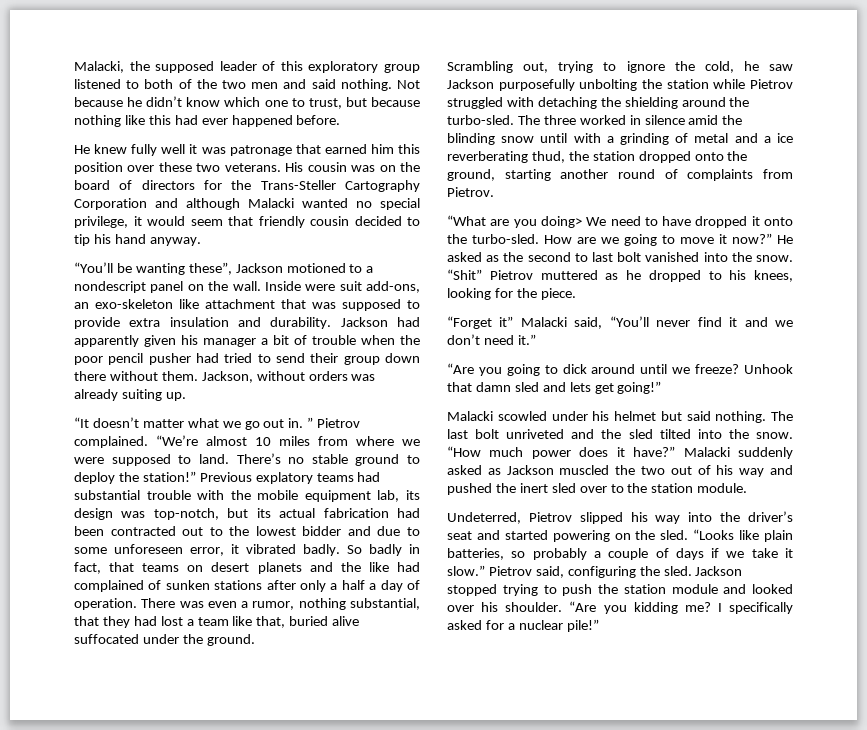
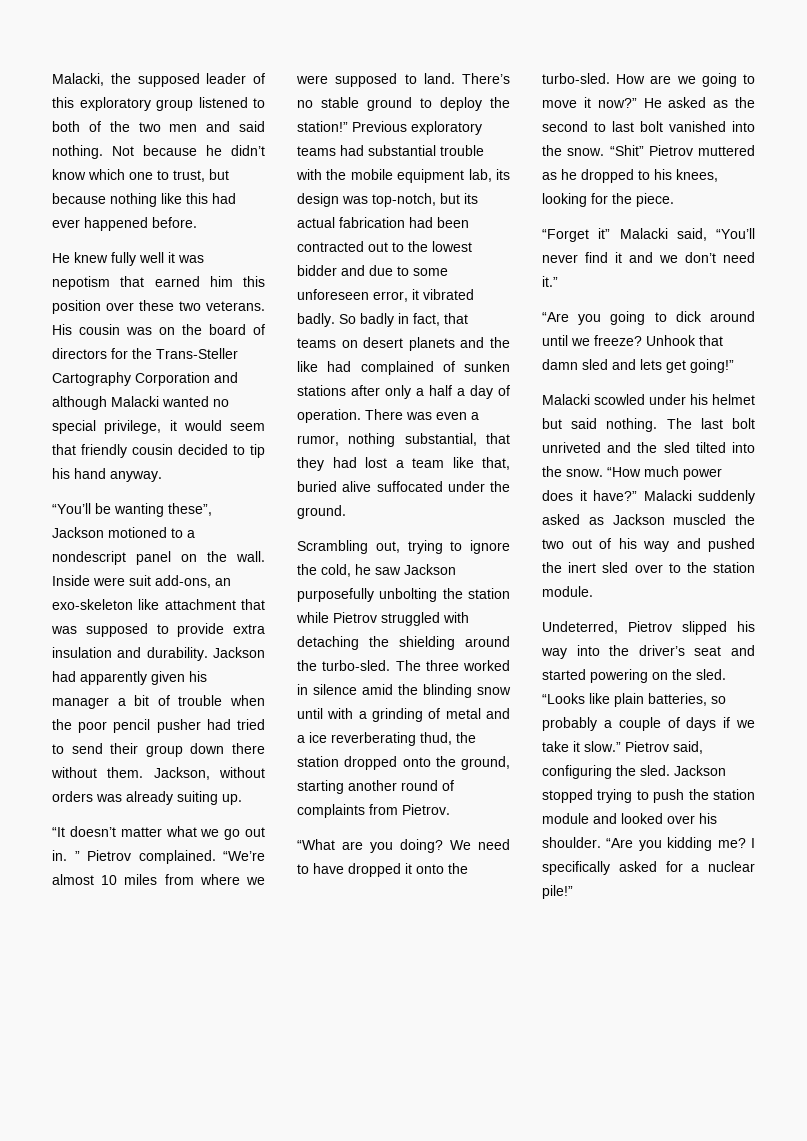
- He knew fully well it was patronage that earned him this position over these two veterans.
+ He knew fully well it was nepotism that earned him this position over these two veterans.
- Previous explatory teams had substantial trouble with the mobile equipment lab, its design was top-notch, but its actual fabrication had been contracted out to the lowest bidder and due to some unforeseen error, it vibrated badly.
+ Previous exploratory teams had substantial trouble with the mobile equipment lab, its design was top-notch, but its actual fabrication had been contracted out to the lowest bidder and due to some unforeseen error, it vibrated badly.
- “What are you doing> We need to have dropped it onto the turbo-sled.
+ “What are you doing? We need to have dropped it onto the turbo-sled.

